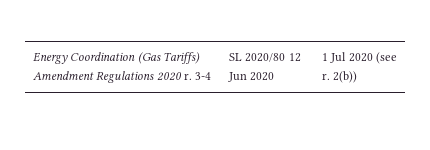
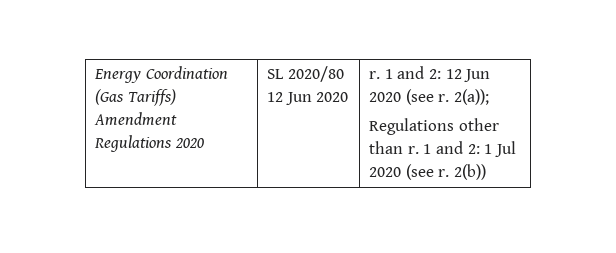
- Energy Coordination (Gas Tariffs) Amendment Regulations 2020 r. 3-4 | SL 2020/80 12 Jun 2020 | 1 Jul 2020 (see r. 2(b))
+ Energy Coordination (Gas Tariffs) Amendment Regulations 2020 | SL 2020/80 12 Jun 2020 | r. 1 and 2: 12 Jun 2020 (see r. 2(a));
+ Regulations other than r. 1 and 2: 1 Jul 2020 (see r. 2(b))

